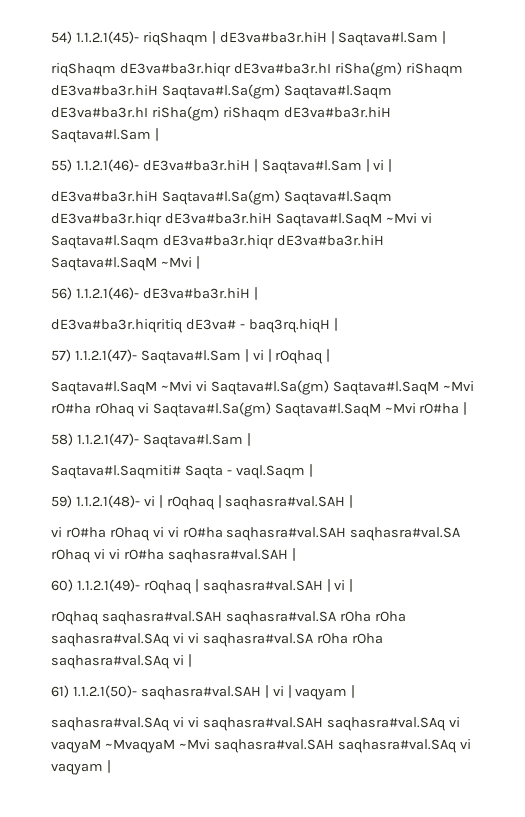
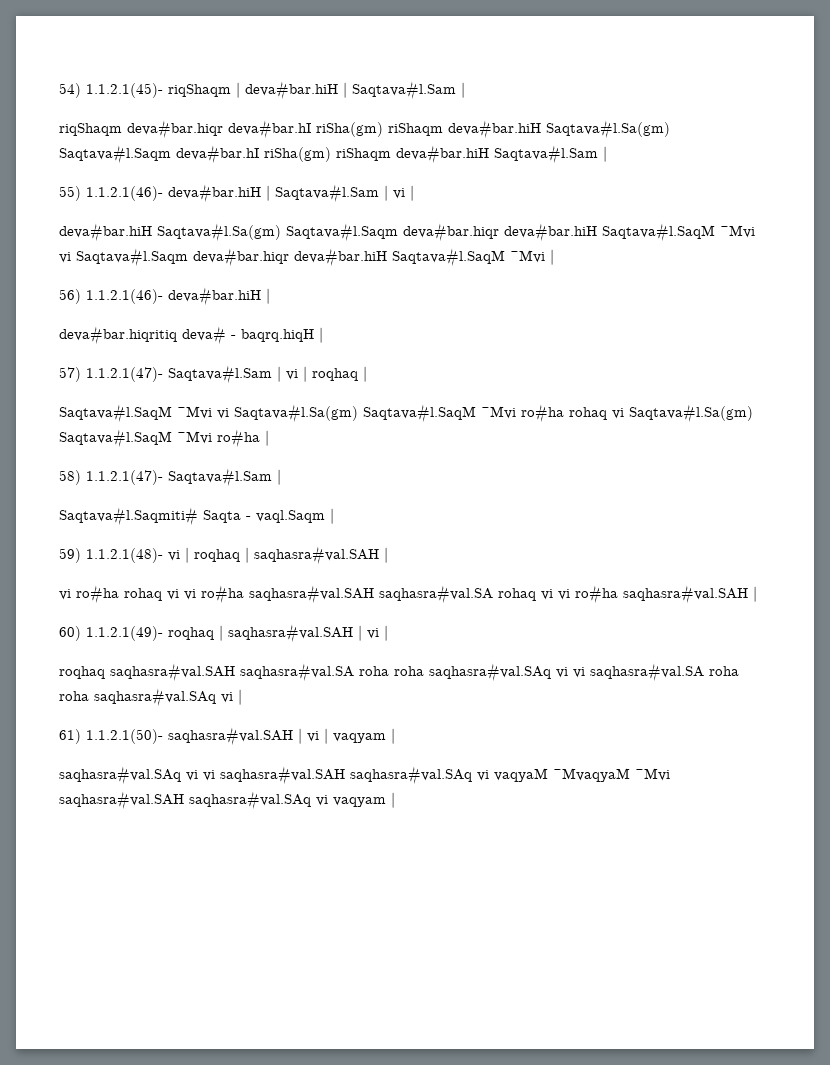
- 54) 1.1.2.1(45)- riqShaqm | dE3va#ba3r.hiH | Saqtava#l.Sam |
+ 54) 1.1.2.1(45)- riqShaqm | deva#bar.hiH | Saqtava#l.Sam |
- riqShaqm dE3va#ba3r.hiqr dE3va#ba3r.hI riSha(gm) riShaqm dE3va#ba3r.hiH Saqtava#l.Sa(gm) Saqtava#l.Saqm dE3va#ba3r.hI riSha(gm) riShaqm dE3va#ba3r.hiH Saqtava#l.Sam |
+ riqShaqm deva#bar.hiqr deva#bar.hI riSha(gm) riShaqm deva#bar.hiH Saqtava#l.Sa(gm) Saqtava#l.Saqm deva#bar.hI riSha(gm) riShaqm deva#bar.hiH Saqtava#l.Sam |
- 55) 1.1.2.1(46)- dE3va#ba3r.hiH | Saqtava#l.Sam | vi |
+ 55) 1.1.2.1(46)- deva#bar.hiH | Saqtava#l.Sam | vi |
- dE3va#ba3r.hiH Saqtava#l.Sa(gm) Saqtava#l.Saqm dE3va#ba3r.hiqr dE3va#ba3r.hiH Saqtava#l.SaqM ~Mvi vi Saqtava#l.Saqm dE3va#ba3r.hiqr dE3va#ba3r.hiH Saqtava#l.SaqM ~Mvi |
+ deva#bar.hiH Saqtava#l.Sa(gm) Saqtava#l.Saqm deva#bar.hiqr deva#bar.hiH Saqtava#l.SaqM ~Mvi vi Saqtava#l.Saqm deva#bar.hiqr deva#bar.hiH Saqtava#l.SaqM ~Mvi |
- 56) 1.1.2.1(46)- dE3va#ba3r.hiH |
- dE3va#ba3r.hiqritiq dE3va# - baq3rq.hiqH |
+ 56) 1.1.2.1(46)- deva#bar.hiH |
+ deva#bar.hiqritiq deva# - baqrq.hiqH |
- 57) 1.1.2.1(47)- Saqtava#l.Sam | vi | rOqhaq |
+ 57) 1.1.2.1(47)- Saqtava#l.Sam | vi | roqhaq |
- Saqtava#l.SaqM ~Mvi vi Saqtava#l.Sa(gm) Saqtava#l.SaqM ~Mvi rO#ha rOhaq vi Saqtava#l.Sa(gm) Saqtava#l.SaqM ~Mvi rO#ha |
+ Saqtava#l.SaqM ~Mvi vi Saqtava#l.Sa(gm) Saqtava#l.SaqM ~Mvi ro#ha rohaq vi Saqtava#l.Sa(gm) Saqtava#l.SaqM ~Mvi ro#ha |
- 59) 1.1.2.1(48)- vi | rOqhaq | saqhasra#val.SAH |
+ 59) 1.1.2.1(48)- vi | roqhaq | saqhasra#val.SAH |
- vi rO#ha rOhaq vi vi rO#ha saqhasra#val.SAH saqhasra#val.SA rOhaq vi vi rO#ha saqhasra#val.SAH |
+ vi ro#ha rohaq vi vi ro#ha saqhasra#val.SAH saqhasra#val.SA rohaq vi vi ro#ha saqhasra#val.SAH |
- 60) 1.1.2.1(49)- rOqhaq | saqhasra#val.SAH | vi |
+ 60) 1.1.2.1(49)- roqhaq | saqhasra#val.SAH | vi |
- rOqhaq saqhasra#val.SAH saqhasra#val.SA rOha rOha saqhasra#val.SAq vi vi saqhasra#val.SA rOha rOha saqhasra#val.SAq vi |
+ roqhaq saqhasra#val.SAH saqhasra#val.SA roha roha saqhasra#val.SAq vi vi saqhasra#val.SA roha roha saqhasra#val.SAq vi |

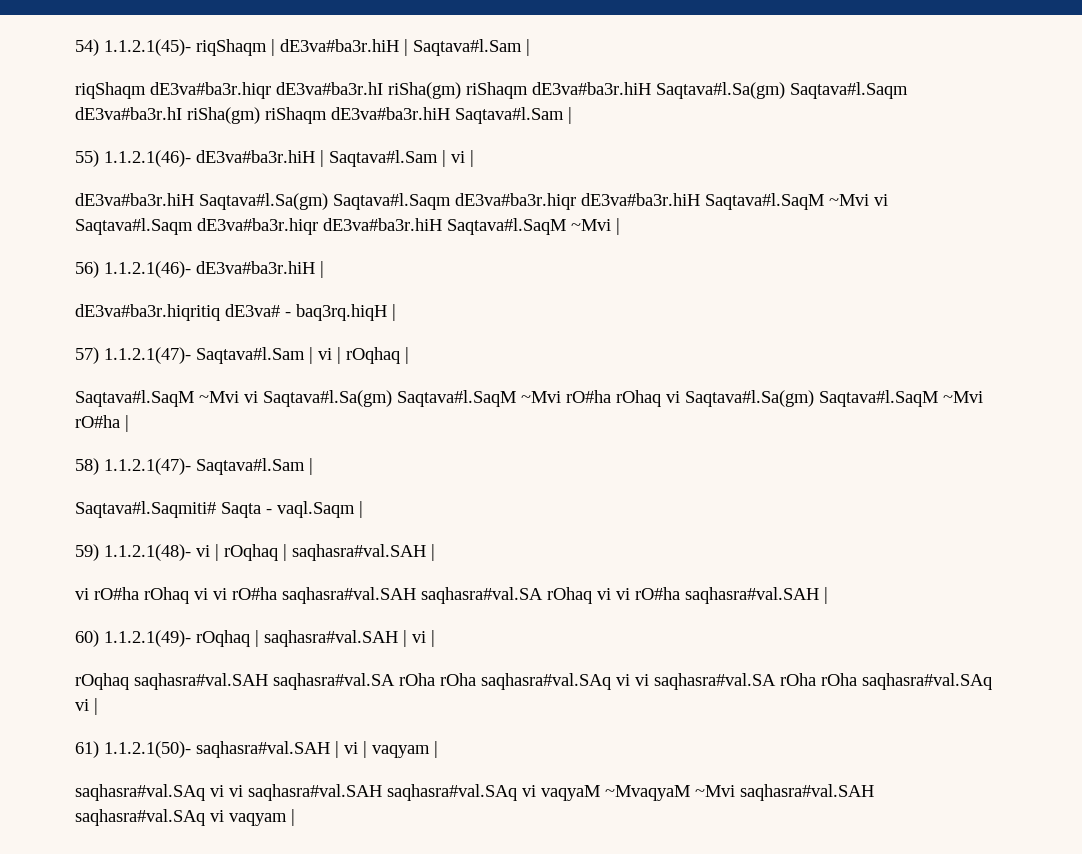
- 54) 1.1.2.1(45)- riqShaqm | deva#bar.hiH | Saqtava#l.Sam |
+ 54) 1.1.2.1(45)- riqShaqm | dE3va#ba3r.hiH | Saqtava#l.Sam |
- riqShaqm deva#bar.hiqr deva#bar.hI riSha(gm) riShaqm deva#bar.hiH Saqtava#l.Sa(gm) Saqtava#l.Saqm deva#bar.hI riSha(gm) riShaqm deva#bar.hiH Saqtava#l.Sam |
+ riqShaqm dE3va#ba3r.hiqr dE3va#ba3r.hI riSha(gm) riShaqm dE3va#ba3r.hiH Saqtava#l.Sa(gm) Saqtava#l.Saqm dE3va#ba3r.hI riSha(gm) riShaqm dE3va#ba3r.hiH Saqtava#l.Sam |
- 55) 1.1.2.1(46)- deva#bar.hiH | Saqtava#l.Sam | vi |
+ 55) 1.1.2.1(46)- dE3va#ba3r.hiH | Saqtava#l.Sam | vi |
- deva#bar.hiH Saqtava#l.Sa(gm) Saqtava#l.Saqm deva#bar.hiqr deva#bar.hiH Saqtava#l.SaqM ~Mvi vi Saqtava#l.Saqm deva#bar.hiqr deva#bar.hiH Saqtava#l.SaqM ~Mvi |
+ dE3va#ba3r.hiH Saqtava#l.Sa(gm) Saqtava#l.Saqm dE3va#ba3r.hiqr dE3va#ba3r.hiH Saqtava#l.SaqM ~Mvi vi Saqtava#l.Saqm dE3va#ba3r.hiqr dE3va#ba3r.hiH Saqtava#l.SaqM ~Mvi |
- 56) 1.1.2.1(46)- deva#bar.hiH |
- deva#bar.hiqritiq deva# - baqrq.hiqH |
+ 56) 1.1.2.1(46)- dE3va#ba3r.hiH |
+ dE3va#ba3r.hiqritiq dE3va# - baq3rq.hiqH |
- 57) 1.1.2.1(47)- Saqtava#l.Sam | vi | roqhaq |
+ 57) 1.1.2.1(47)- Saqtava#l.Sam | vi | rOqhaq |
- Saqtava#l.SaqM ~Mvi vi Saqtava#l.Sa(gm) Saqtava#l.SaqM ~Mvi ro#ha rohaq vi Saqtava#l.Sa(gm) Saqtava#l.SaqM ~Mvi ro#ha |
+ Saqtava#l.SaqM ~Mvi vi Saqtava#l.Sa(gm) Saqtava#l.SaqM ~Mvi rO#ha rOhaq vi Saqtava#l.Sa(gm) Saqtava#l.SaqM ~Mvi rO#ha |
- 59) 1.1.2.1(48)- vi | roqhaq | saqhasra#val.SAH |
+ 59) 1.1.2.1(48)- vi | rOqhaq | saqhasra#val.SAH |
- vi ro#ha rohaq vi vi ro#ha saqhasra#val.SAH saqhasra#val.SA rohaq vi vi ro#ha saqhasra#val.SAH |
+ vi rO#ha rOhaq vi vi rO#ha saqhasra#val.SAH saqhasra#val.SA rOhaq vi vi rO#ha saqhasra#val.SAH |
- 60) 1.1.2.1(49)- roqhaq | saqhasra#val.SAH | vi |
+ 60) 1.1.2.1(49)- rOqhaq | saqhasra#val.SAH | vi |
- roqhaq saqhasra#val.SAH saqhasra#val.SA roha roha saqhasra#val.SAq vi vi saqhasra#val.SA roha roha saqhasra#val.SAq vi |
+ rOqhaq saqhasra#val.SAH saqhasra#val.SA rOha rOha saqhasra#val.SAq vi vi saqhasra#val.SA rOha rOha saqhasra#val.SAq vi |

